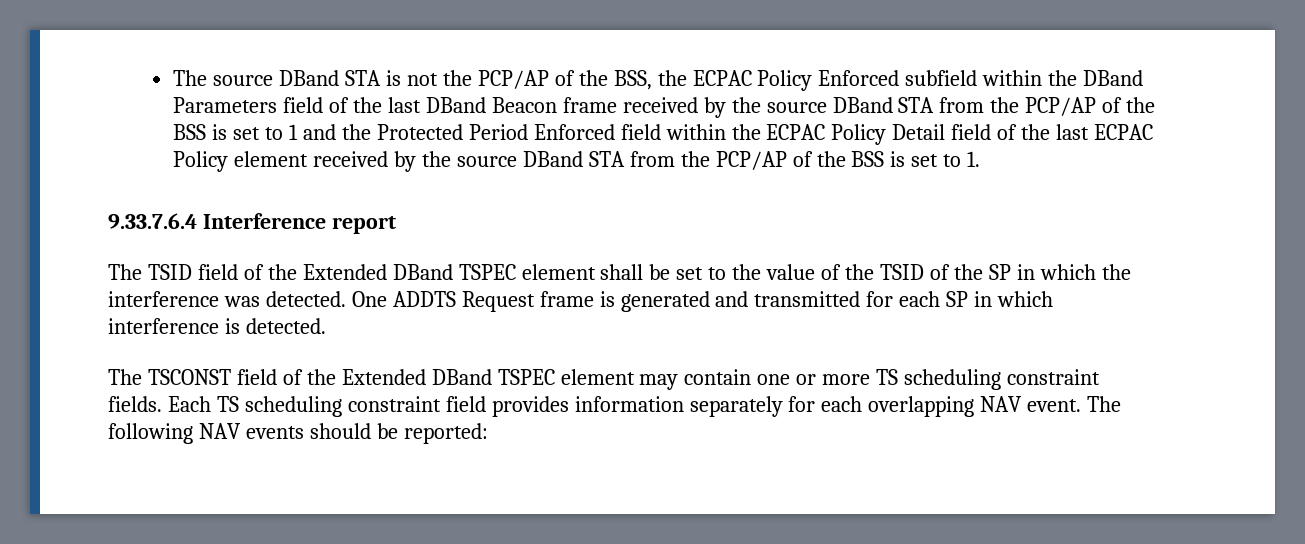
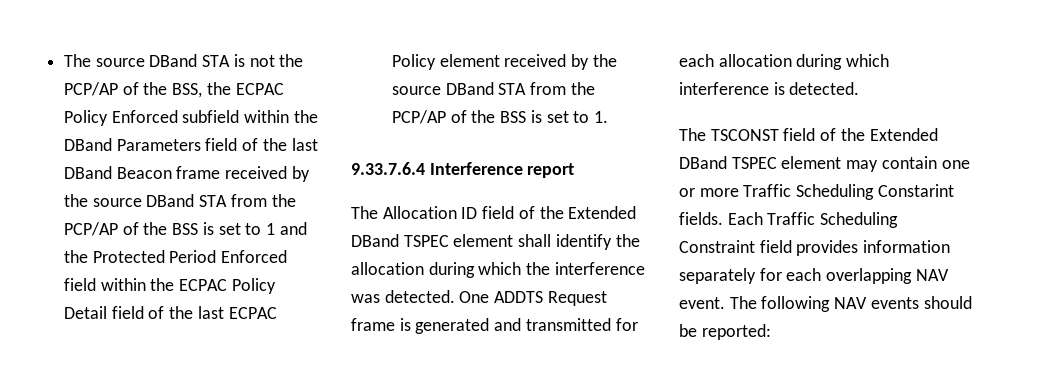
- The TSID field of the Extended DBand TSPEC element shall be set to the value of the TSID of the SP in which the interference was detected.
+ The Allocation ID field of the Extended DBand TSPEC element shall identify the allocation during which the interference was detected.
- One ADDTS Request frame is generated and transmitted for each SP in which interference is detected.
+ One ADDTS Request frame is generated and transmitted for each allocation during which interference is detected.
- The TSCONST field of the Extended DBand TSPEC element may contain one or more TS scheduling constraint fields. Each TS scheduling constraint field provides information separately for each overlapping NAV event.
+ The TSCONST field of the Extended DBand TSPEC element may contain one or more Traffic Scheduling Constarint fields. Each Traffic Scheduling Constraint field provides information separately for each overlapping NAV event.

